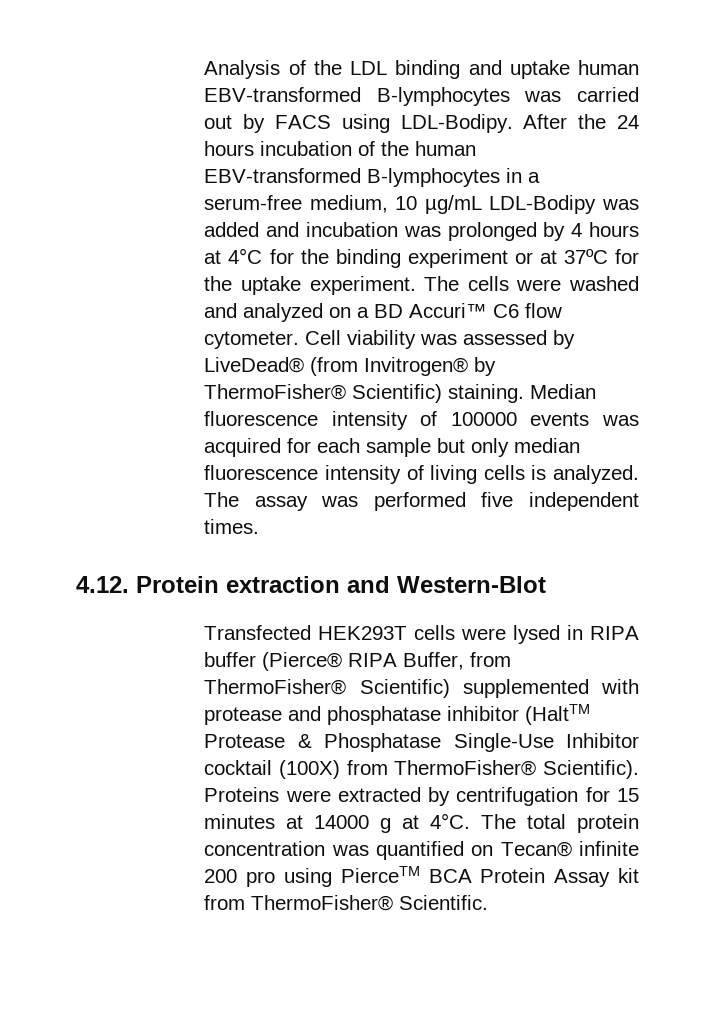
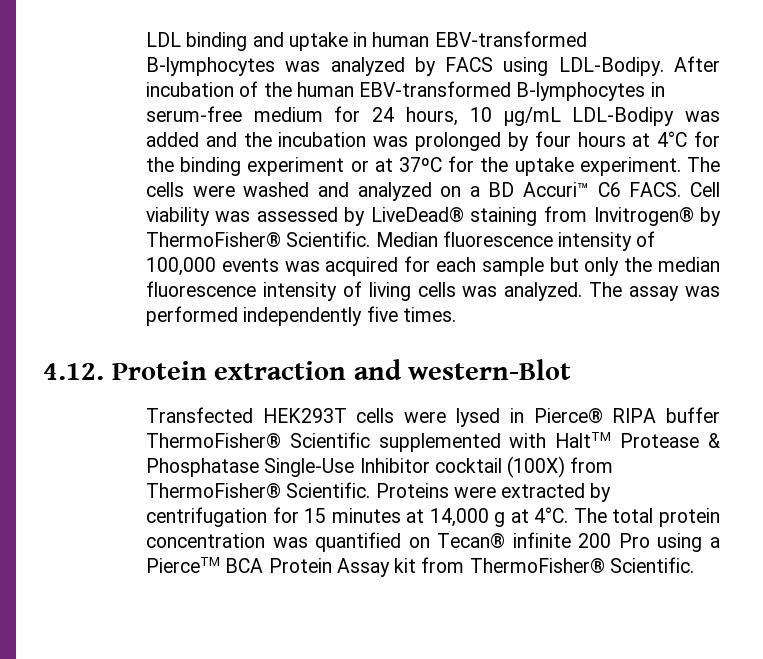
- Analysis of the LDL binding and uptake human EBV-transformed B-lymphocytes was carried out by FACS using LDL-Bodipy.
+ LDL binding and uptake in human EBV-transformed B-lymphocytes was analyzed by FACS using LDL-Bodipy.
- After the 24 hours incubation of the human EBV-transformed B-lymphocytes in a serum-free medium, 10 µg/mL LDL-Bodipy was added and incubation was prolonged by 4 hours at 4°C for the binding experiment or at 37ºC for the uptake experiment.
+ After incubation of the human EBV-transformed B-lymphocytes in serum-free medium for 24 hours, 10 µg/mL LDL-Bodipy was added and the incubation was prolonged by four hours at 4°C for the binding experiment or at 37ºC for the uptake experiment.
- The cells were washed and analyzed on a BD Accuri™ C6 flow cytometer.
+ The cells were washed and analyzed on a BD Accuri™ C6 FACS.
- Cell viability was assessed by LiveDead® (from Invitrogen® by ThermoFisher® Scientific) staining.
+ Cell viability was assessed by LiveDead® staining from Invitrogen® by ThermoFisher® Scientific.
- Median fluorescence intensity of 100000 events was acquired for each sample but only median fluorescence intensity of living cells is analyzed.
+ Median fluorescence intensity of 100,000 events was acquired for each sample but only the median fluorescence intensity of living cells was analyzed.
- The assay was performed five independent times.
+ The assay was performed independently five times.
- 4.12. Protein extraction and Western-Blot
+ 4.12. Protein extraction and western-Blot
- Transfected HEK293T cells were lysed in RIPA buffer (Pierce® RIPA Buffer, from ThermoFisher® Scientific) supplemented with protease and phosphatase inhibitor (HaltTM Protease & Phosphatase Single-Use Inhibitor cocktail (100X) from ThermoFisher® Scientific).
+ Transfected HEK293T cells were lysed in Pierce® RIPA buffer ThermoFisher® Scientific supplemented with HaltTM Protease & Phosphatase Single-Use Inhibitor cocktail (100X) from ThermoFisher® Scientific.
- Proteins were extracted by centrifugation for 15 minutes at 14000 g at 4°C.
+ Proteins were extracted by centrifugation for 15 minutes at 14,000 g at 4°C.
- The total protein concentration was quantified on Tecan® infinite 200 pro using PierceTM BCA Protein Assay kit from ThermoFisher® Scientific.
+ The total protein concentration was quantified on Tecan® infinite 200 Pro using a PierceTM BCA Protein Assay kit from ThermoFisher® Scientific.

